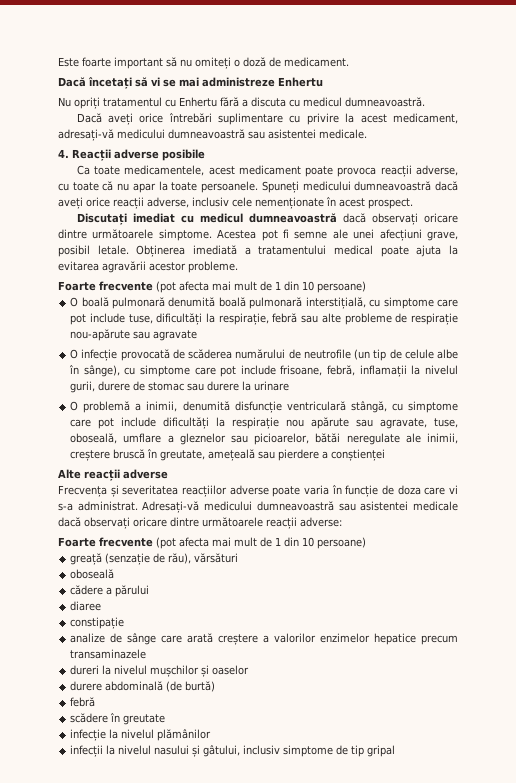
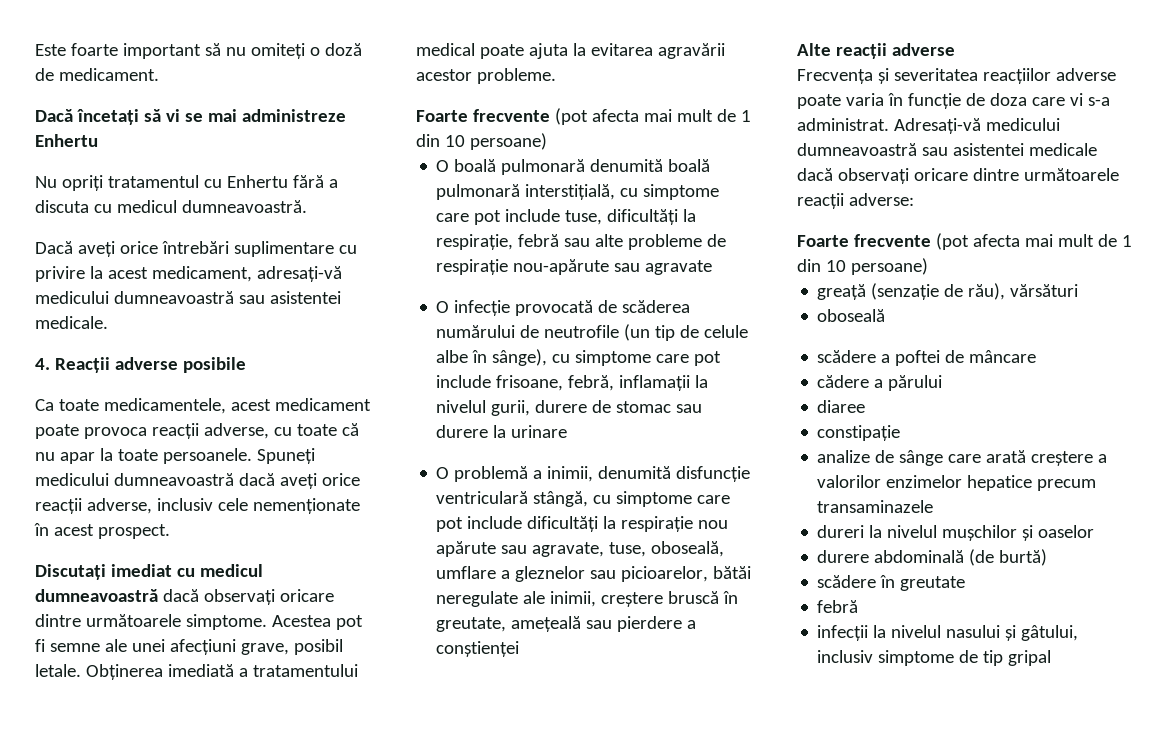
+ scădere a poftei de mâncare
  durere abdominală (de burtă)
- febră
  scădere în greutate
- infecție la nivelul plămânilor
+ febră

